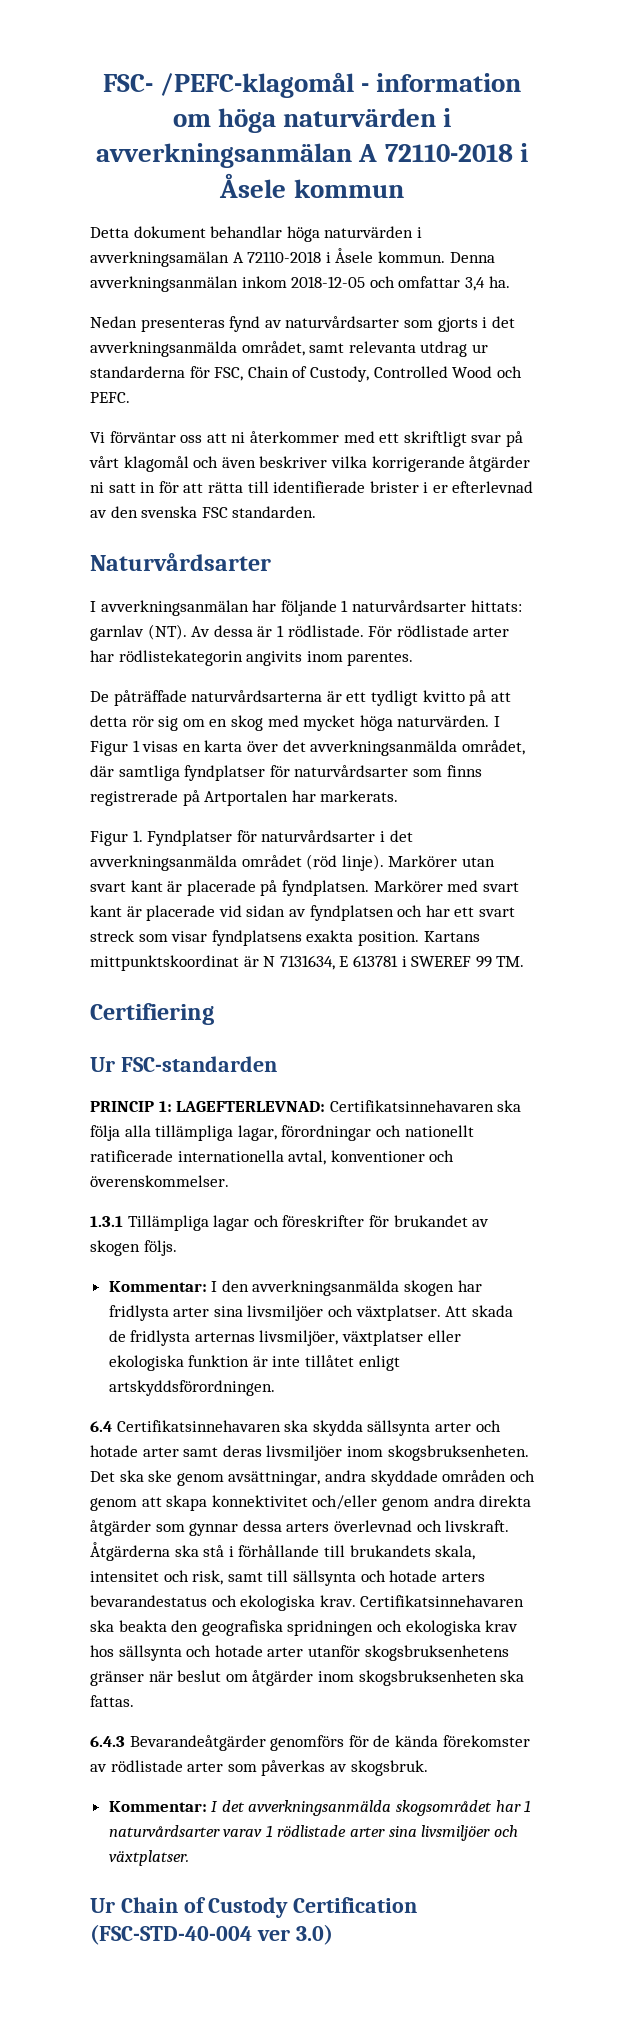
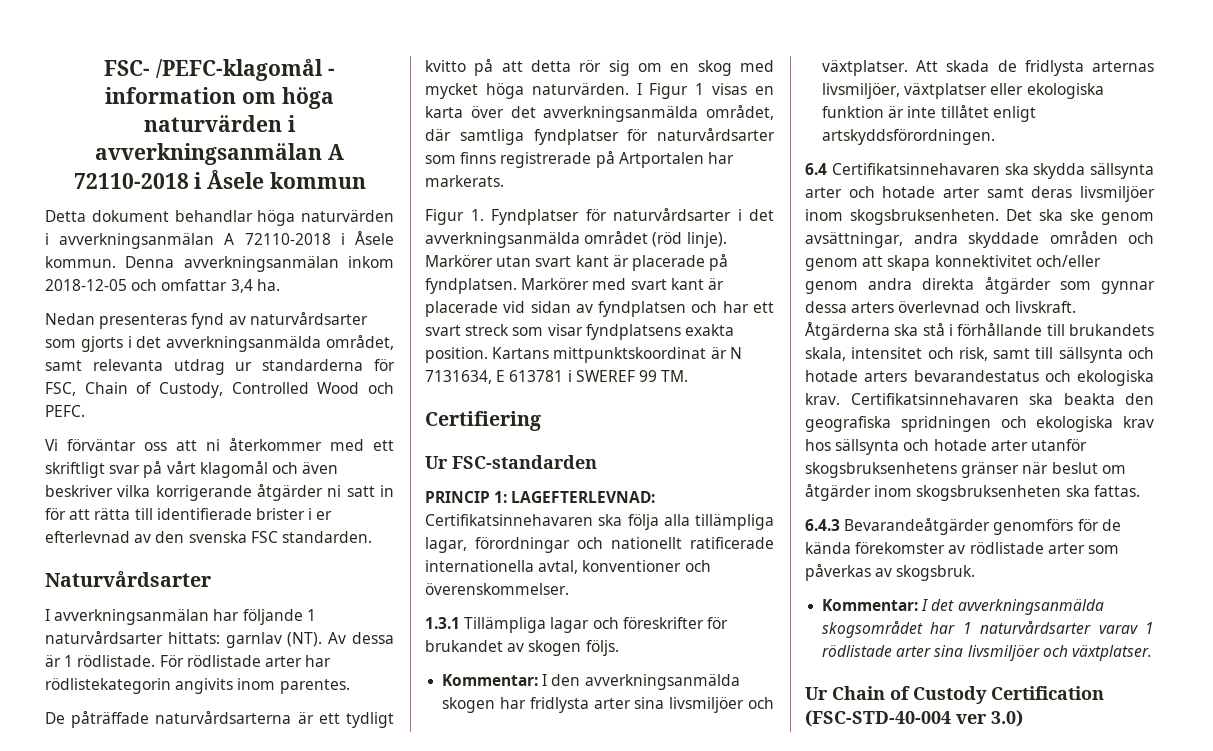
- Detta dokument behandlar höga naturvärden i avverkningsamälan A 72110-2018 i Åsele kommun.
+ Detta dokument behandlar höga naturvärden i avverkningsanmälan A 72110-2018 i Åsele kommun.

